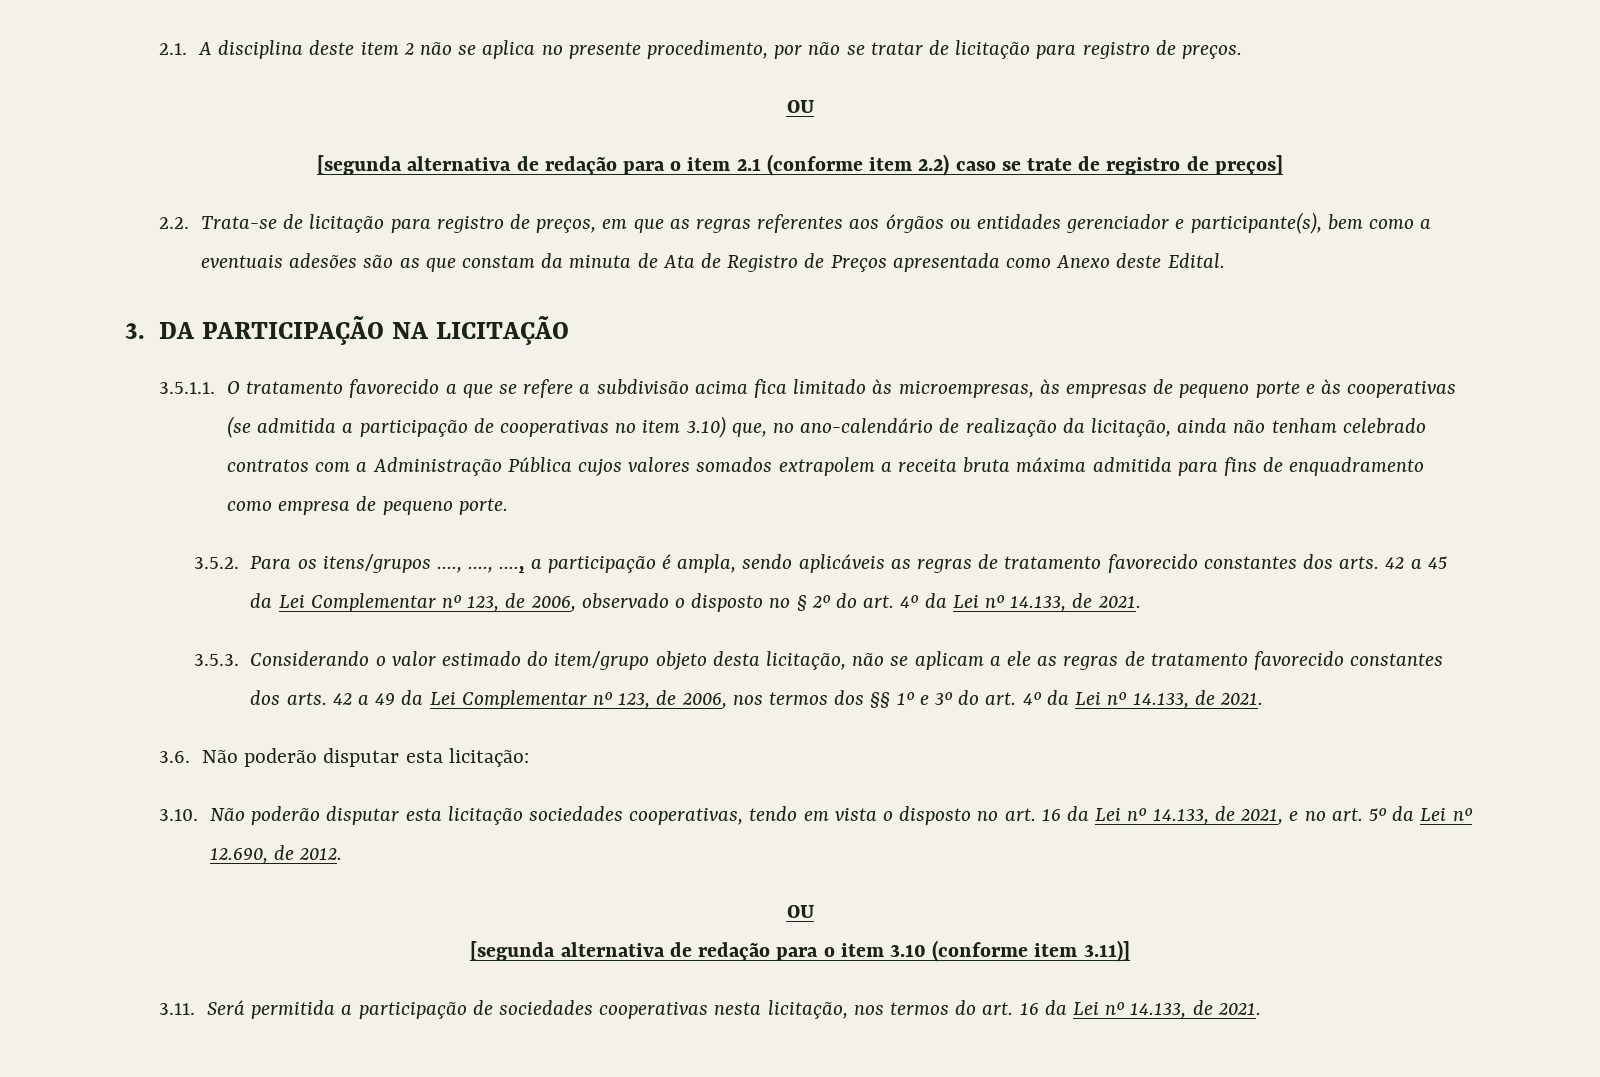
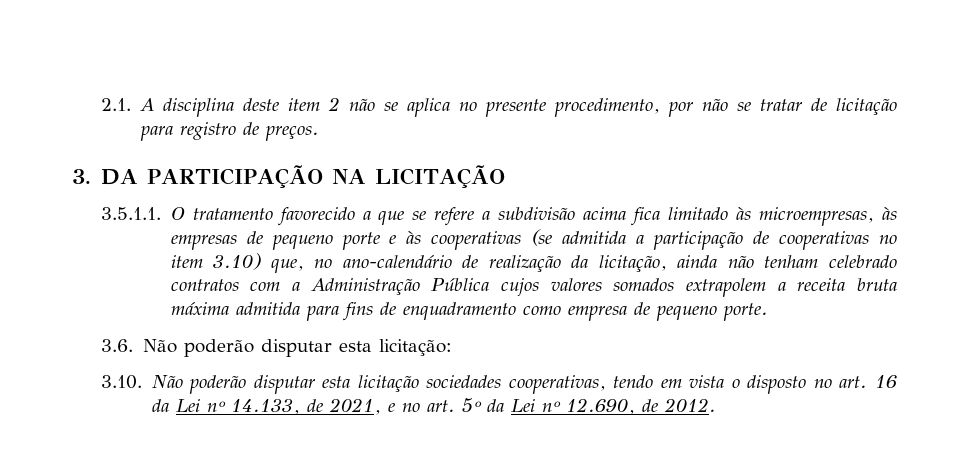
  2.1. A disciplina deste item 2 não se aplica no presente procedimento, por não se tratar de licitação para registro de preços.
- OU
- [segunda alternativa de redação para o item 2.1 (conforme item 2.2) caso se trate de registro de preços]
- 2.2. Trata-se de licitação para registro de preços, em que as regras referentes aos órgãos ou entidades gerenciador e participante(s), bem como a eventuais adesões são as que constam da minuta de Ata de Registro de Preços apresentada como Anexo deste Edital.
- 3.5.2. Para os itens/grupos ...., ...., ...., a participação é ampla, sendo aplicáveis as regras de tratamento favorecido constantes dos arts. 42 a 45 da Lei Complementar nº 123, de 2006, observado o disposto no § 2º do art. 4º da Lei nº 14.133, de 2021.
- 3.5.3. Considerando o valor estimado do item/grupo objeto desta licitação, não se aplicam a ele as regras de tratamento favorecido constantes dos arts. 42 a 49 da Lei Complementar nº 123, de 2006, nos termos dos §§ 1º e 3º do art. 4º da Lei nº 14.133, de 2021.
  3.10. Não poderão disputar esta licitação sociedades cooperativas, tendo em vista o disposto no art. 16 da Lei nº 14.133, de 2021, e no art. 5º da Lei nº 12.690, de 2012.
- OU
- [segunda alternativa de redação para o item 3.10 (conforme item 3.11)]
- 3.11. Será permitida a participação de sociedades cooperativas nesta licitação, nos termos do art. 16 da Lei nº 14.133, de 2021.

